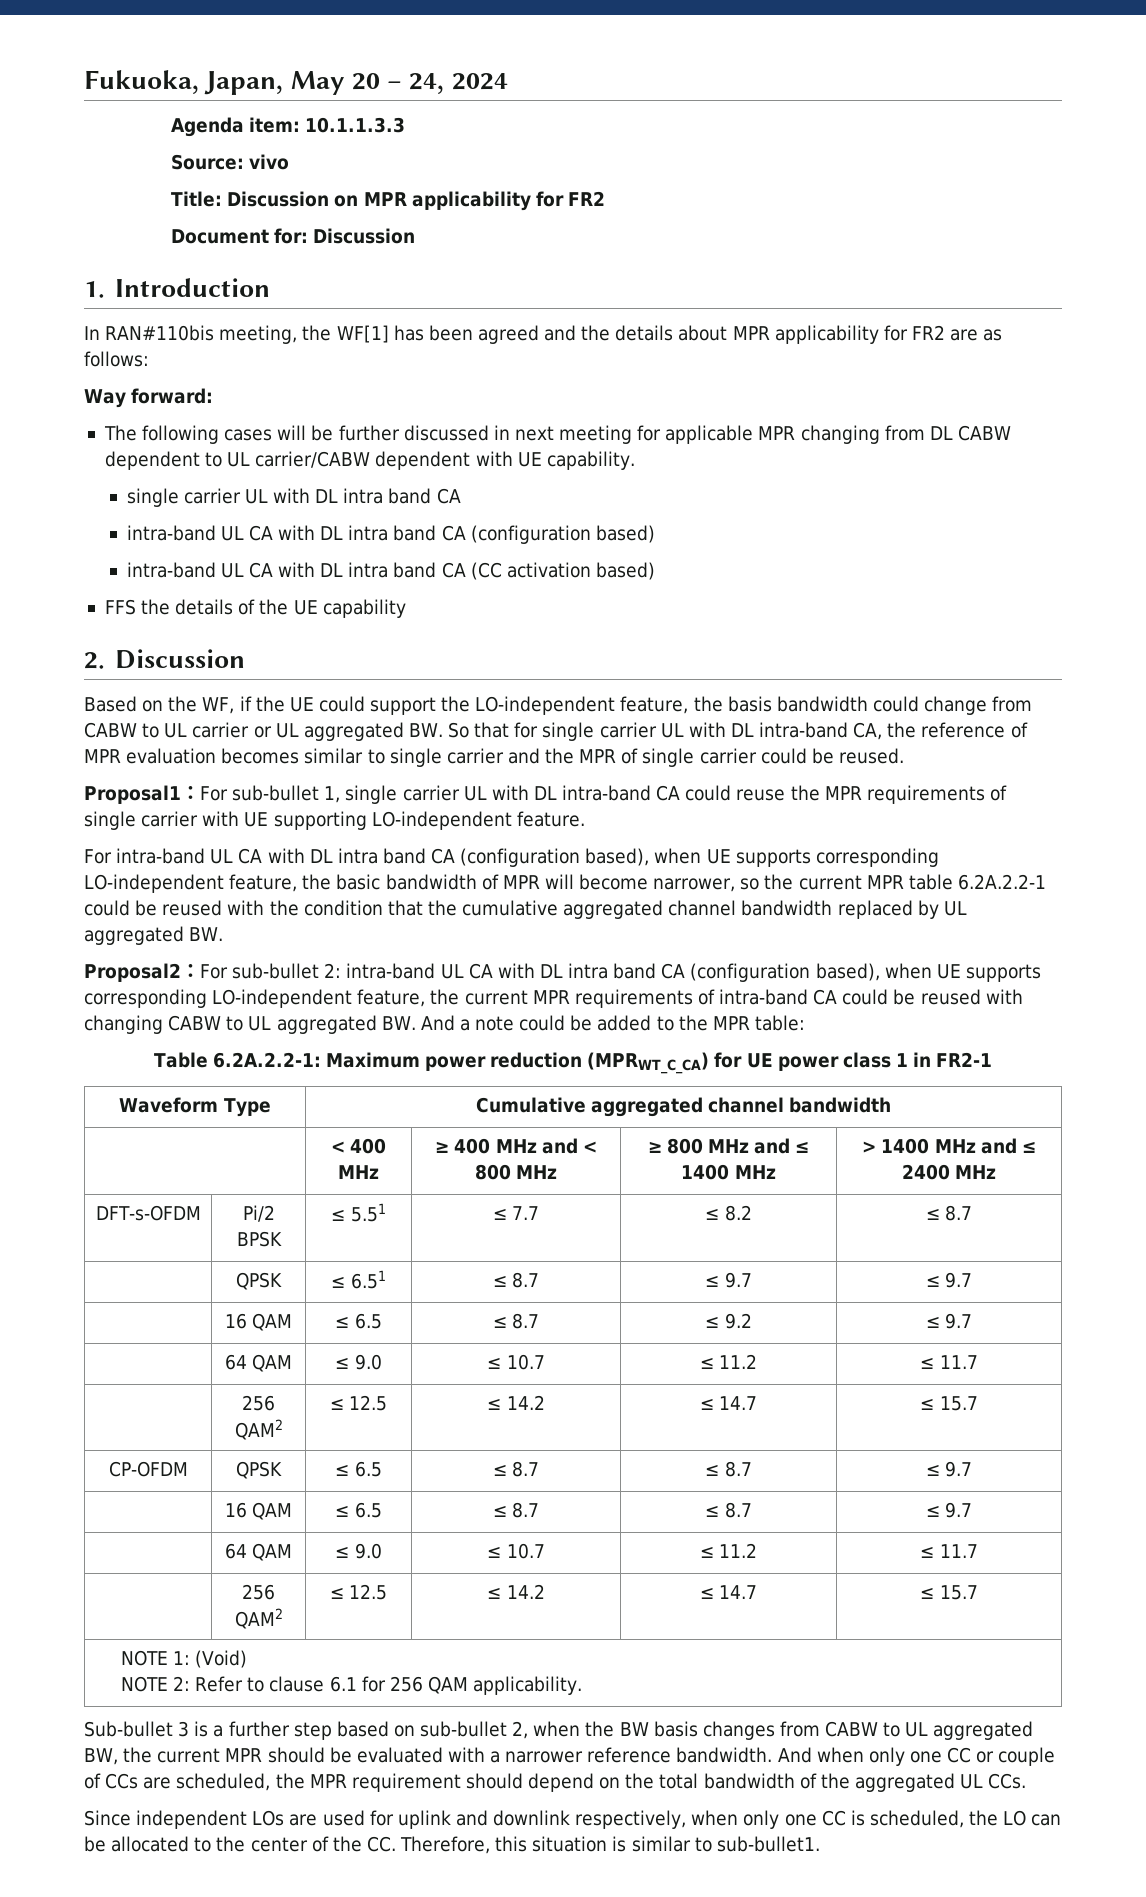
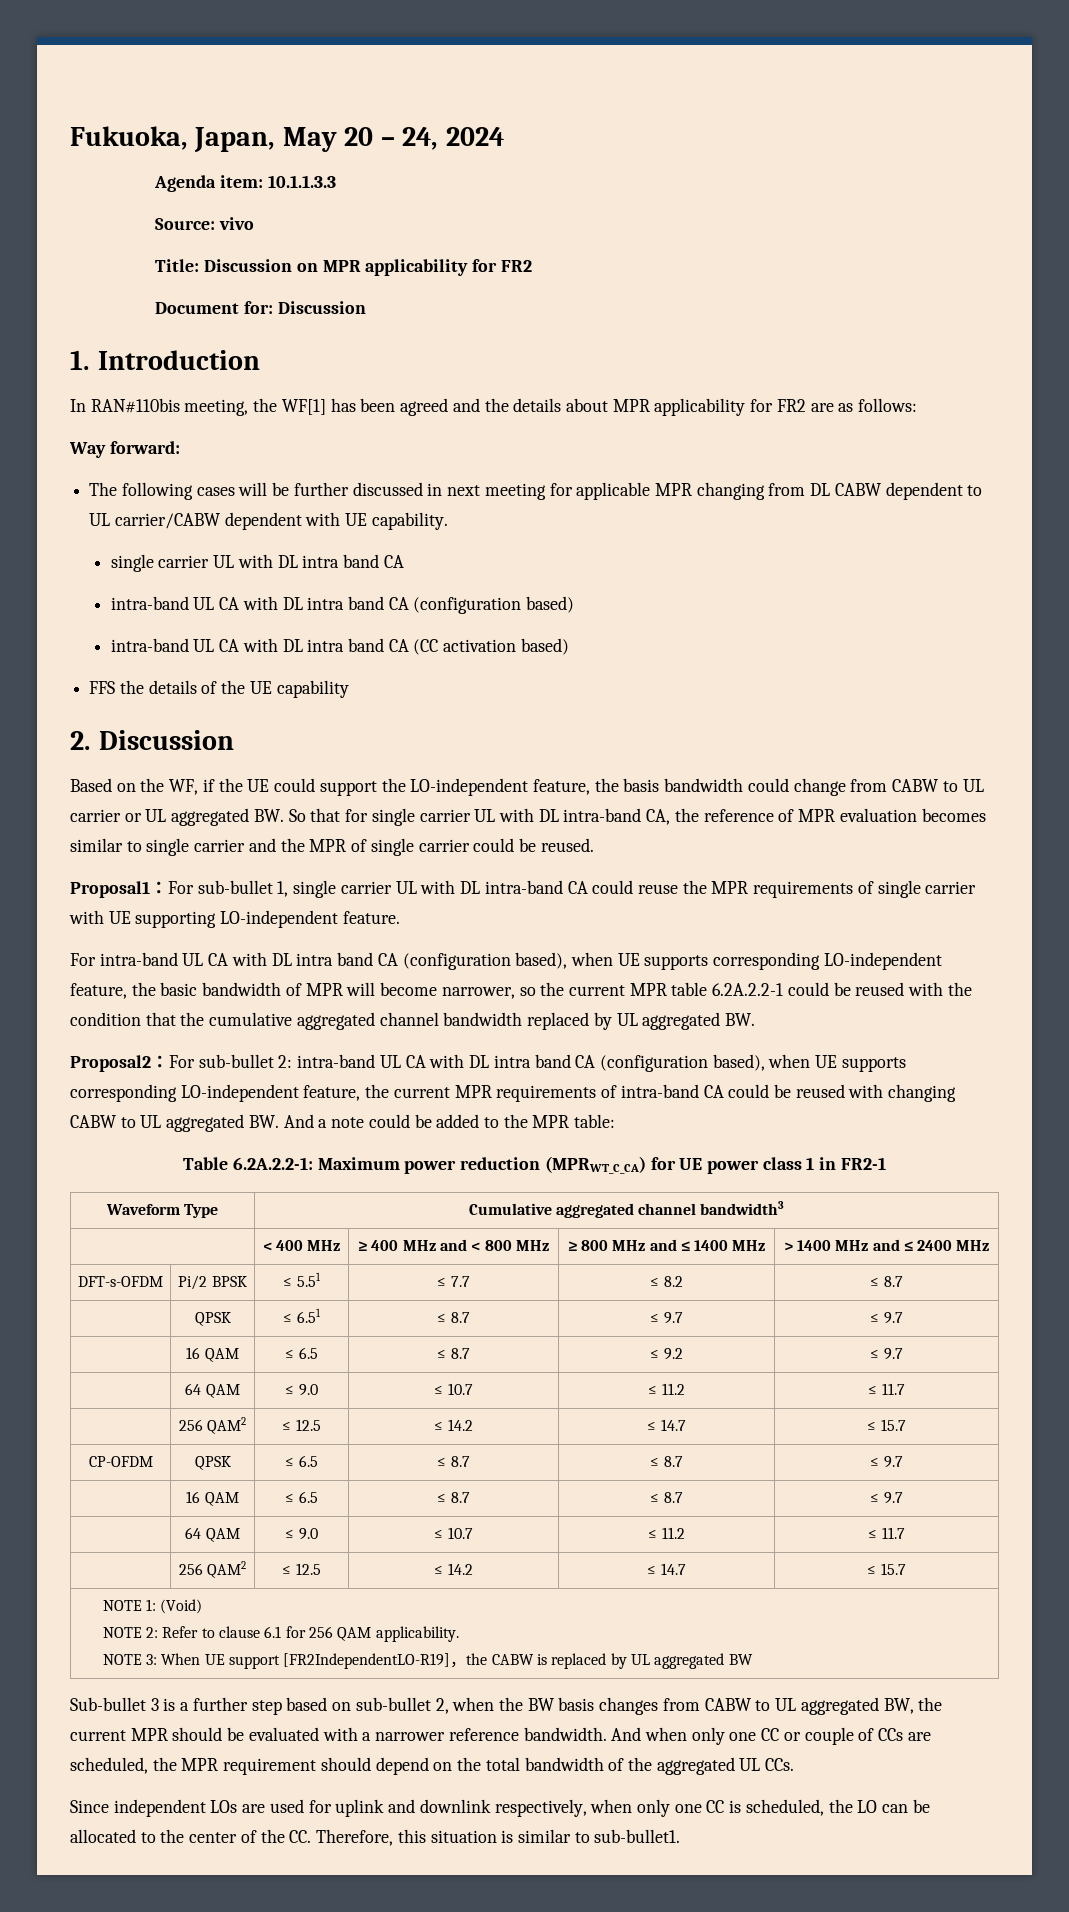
- Waveform Type | Cumulative aggregated channel bandwidth
+ Waveform Type | Cumulative aggregated channel bandwidth3
  NOTE 1: (Void)
  NOTE 2: Refer to clause 6.1 for 256 QAM applicability.
+ NOTE 3: When UE support [FR2IndependentLO-R19]，the CABW is replaced by UL aggregated BW

